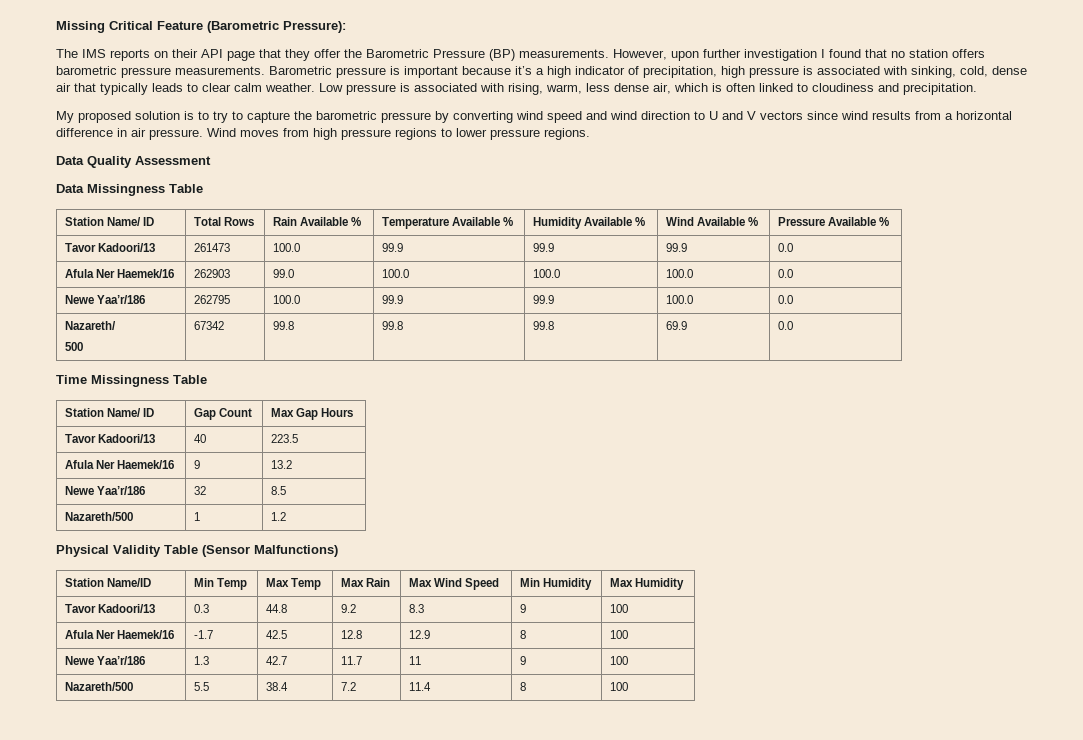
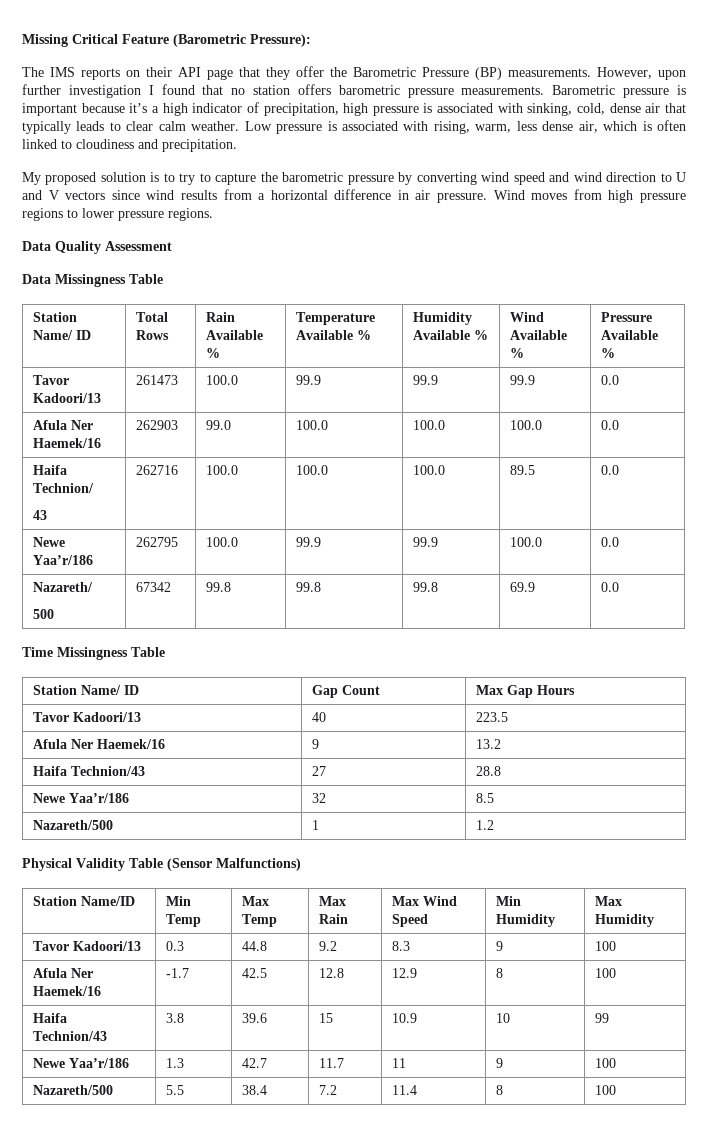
+ Haifa Technion/
+ 43 | 262716 | 100.0 | 100.0 | 100.0 | 89.5 | 0.0
+ Haifa Technion/43 | 27 | 28.8
+ Haifa Technion/43 | 3.8 | 39.6 | 15 | 10.9 | 10 | 99

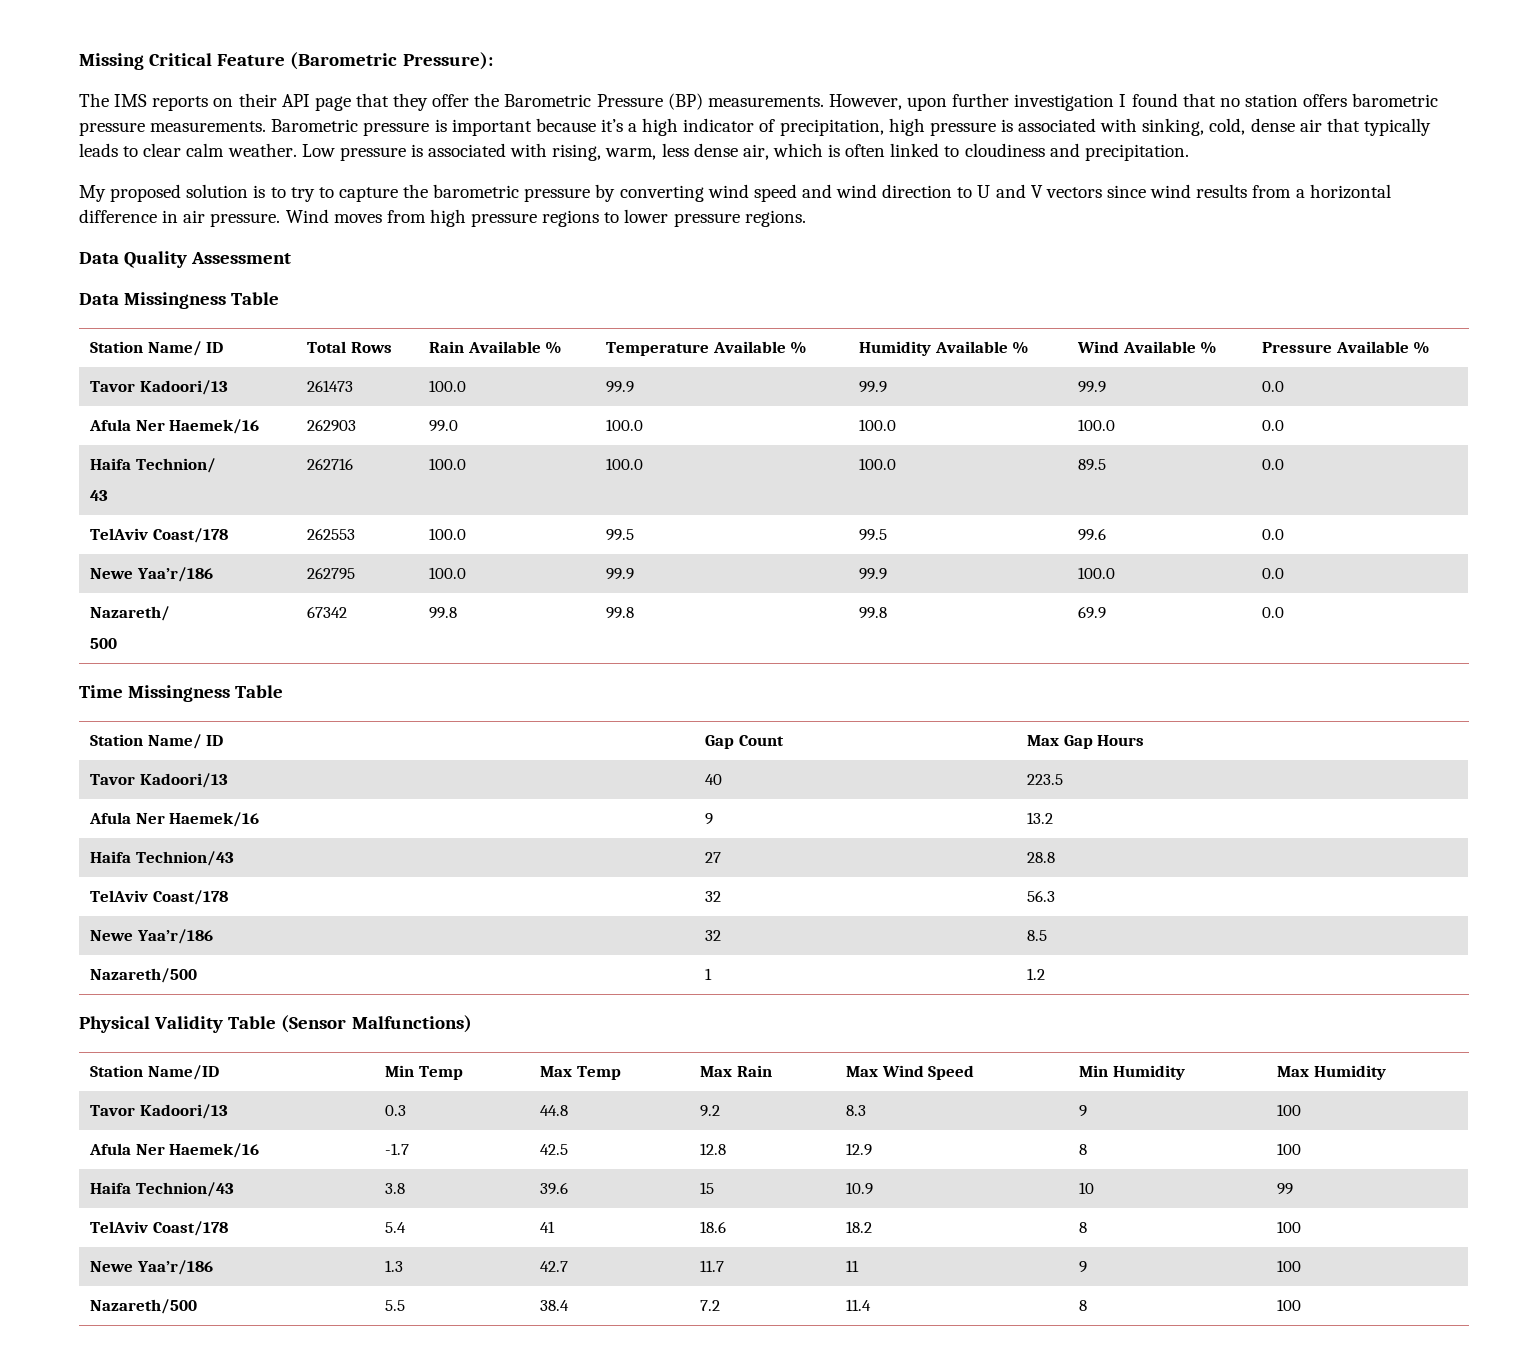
+ TelAviv Coast/178 | 262553 | 100.0 | 99.5 | 99.5 | 99.6 | 0.0
+ TelAviv Coast/178 | 32 | 56.3
+ TelAviv Coast/178 | 5.4 | 41 | 18.6 | 18.2 | 8 | 100

